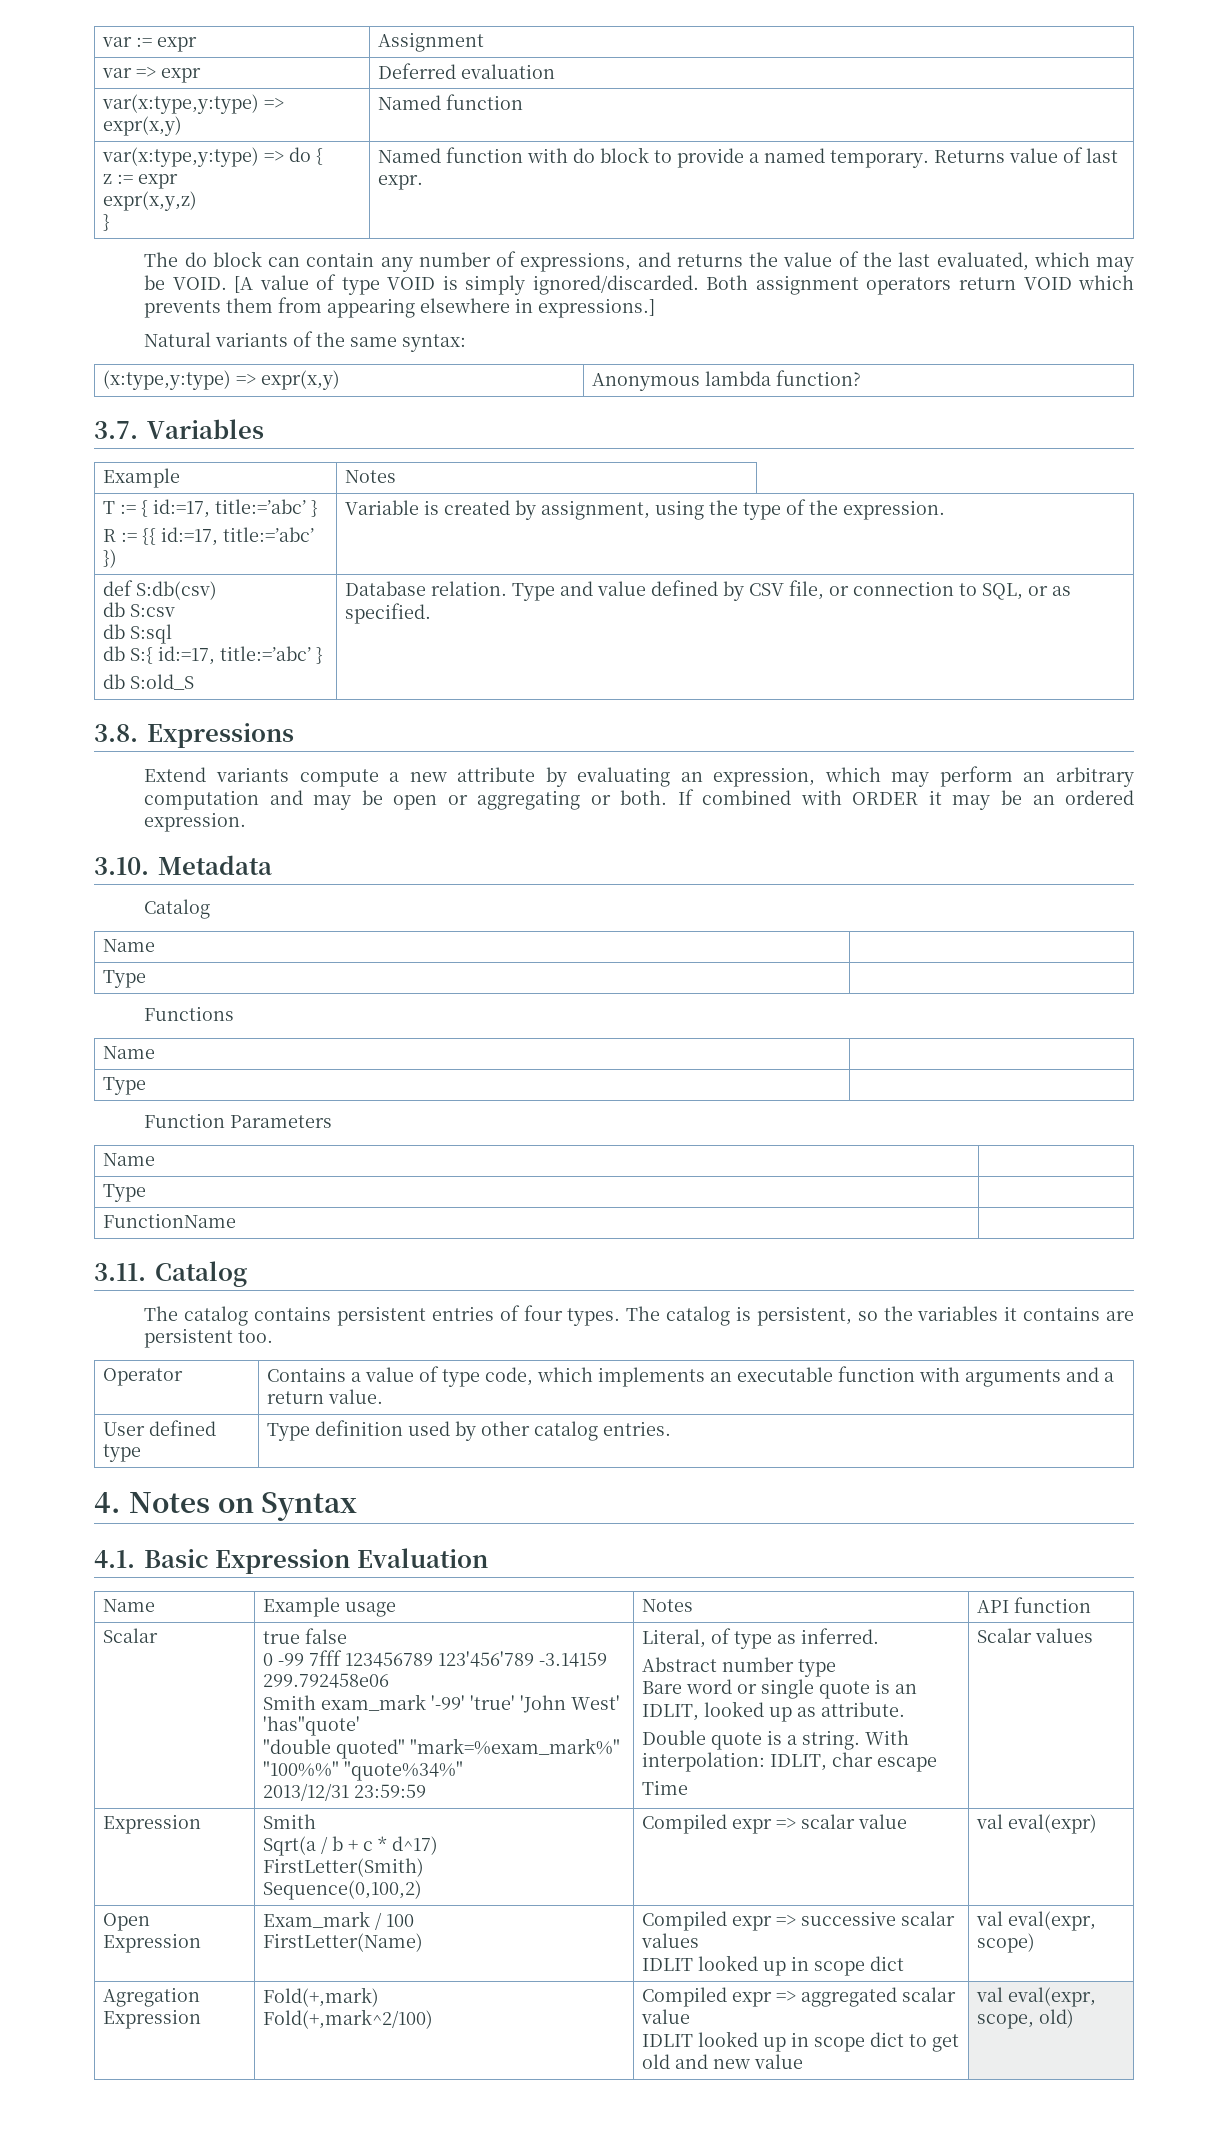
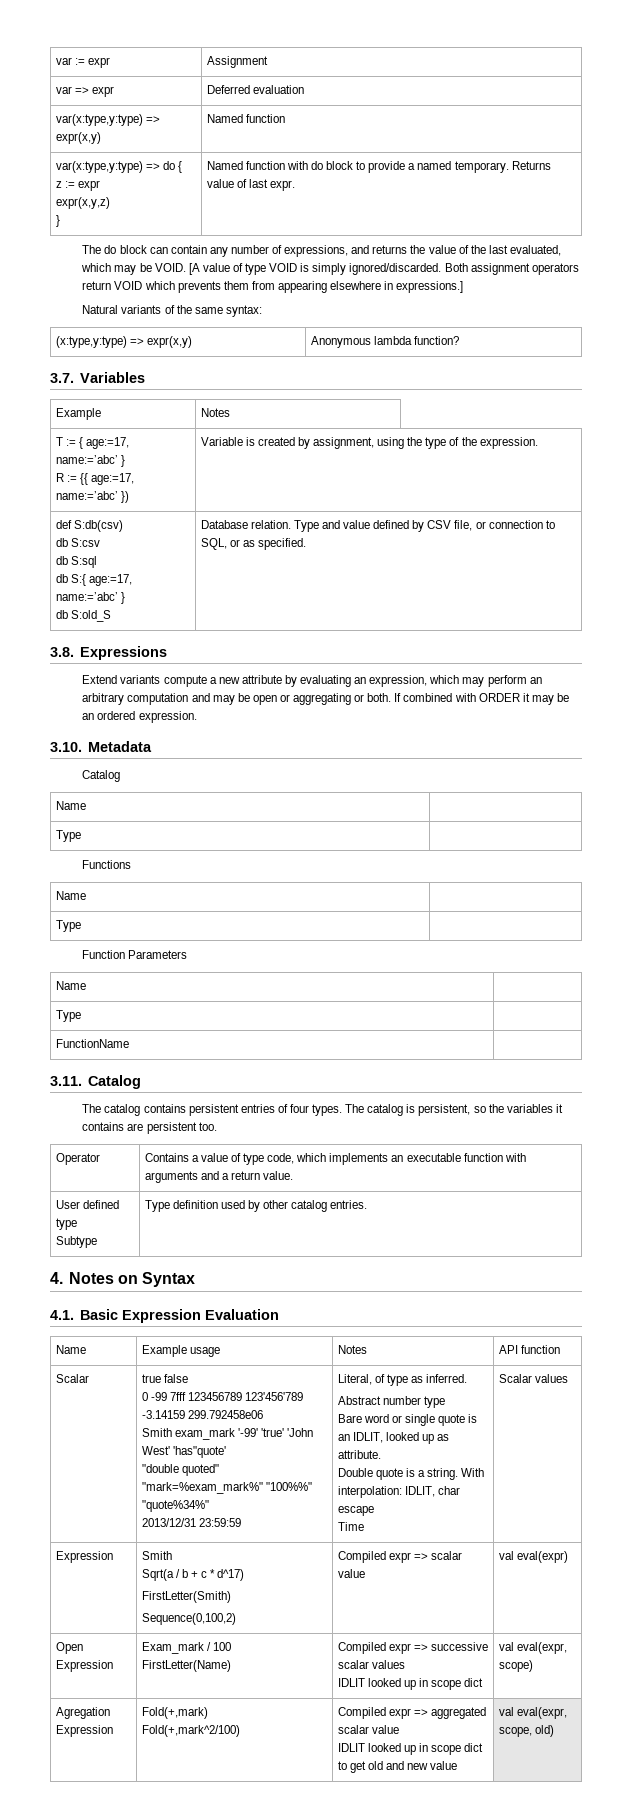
- T := { id:=17, title:=’abc’ }
- R := {{ id:=17, title:=’abc’ }) | Variable is created by assignment, using the type of the expression.
+ T := { age:=17, name:=’abc’ }
+ R := {{ age:=17, name:=’abc’ }) | Variable is created by assignment, using the type of the expression.
  def S:db(csv)
  db S:csv
  db S:sql
- db S:{ id:=17, title:=’abc’ }
+ db S:{ age:=17, name:=’abc’ }
- User defined type | Type definition used by other catalog entries.
+ User defined type
+ Subtype | Type definition used by other catalog entries.

